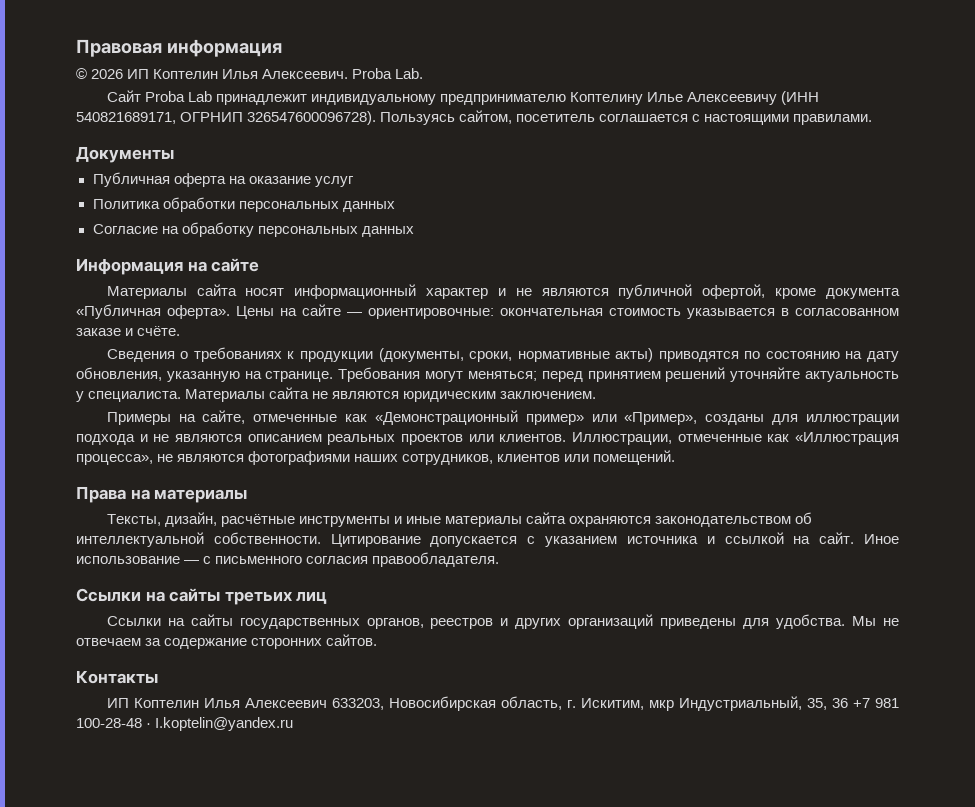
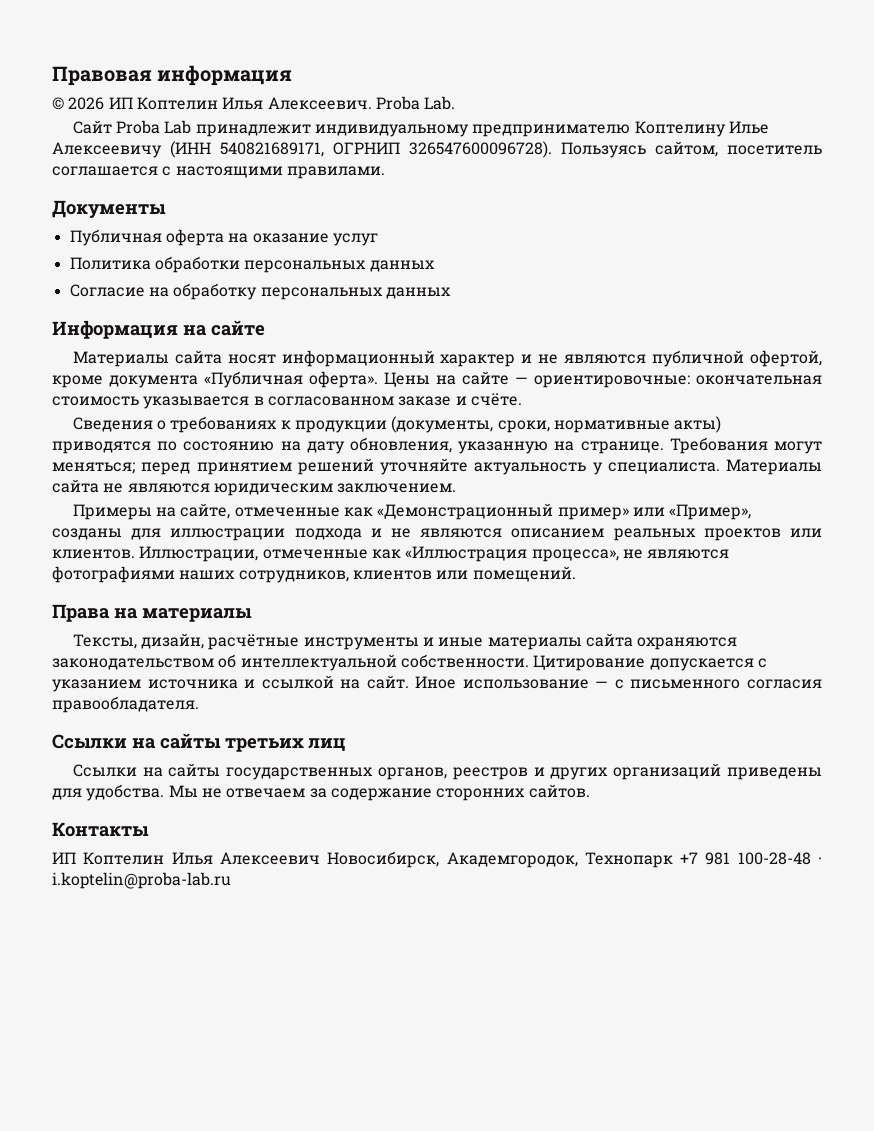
- ИП Коптелин Илья Алексеевич 633203, Новосибирская область, г. Искитим, мкр Индустриальный, 35, 36 +7 981 100-28-48 · I.koptelin@yandex.ru
+ ИП Коптелин Илья Алексеевич Новосибирск, Академгородок, Технопарк +7 981 100-28-48 · i.koptelin@proba-lab.ru

